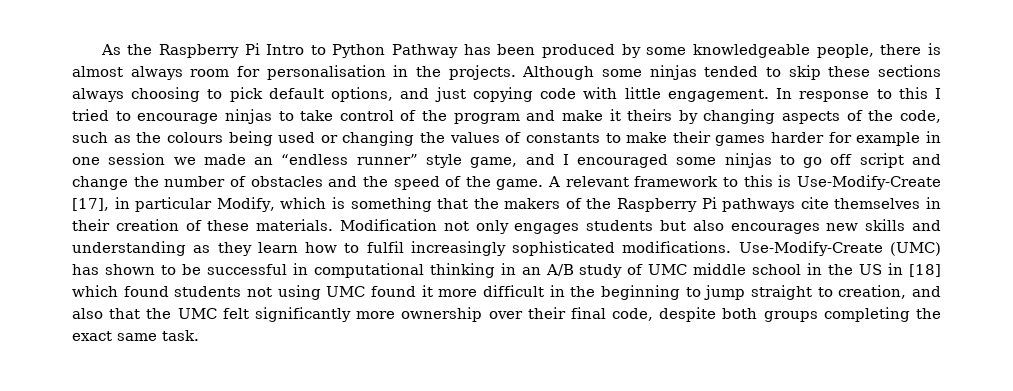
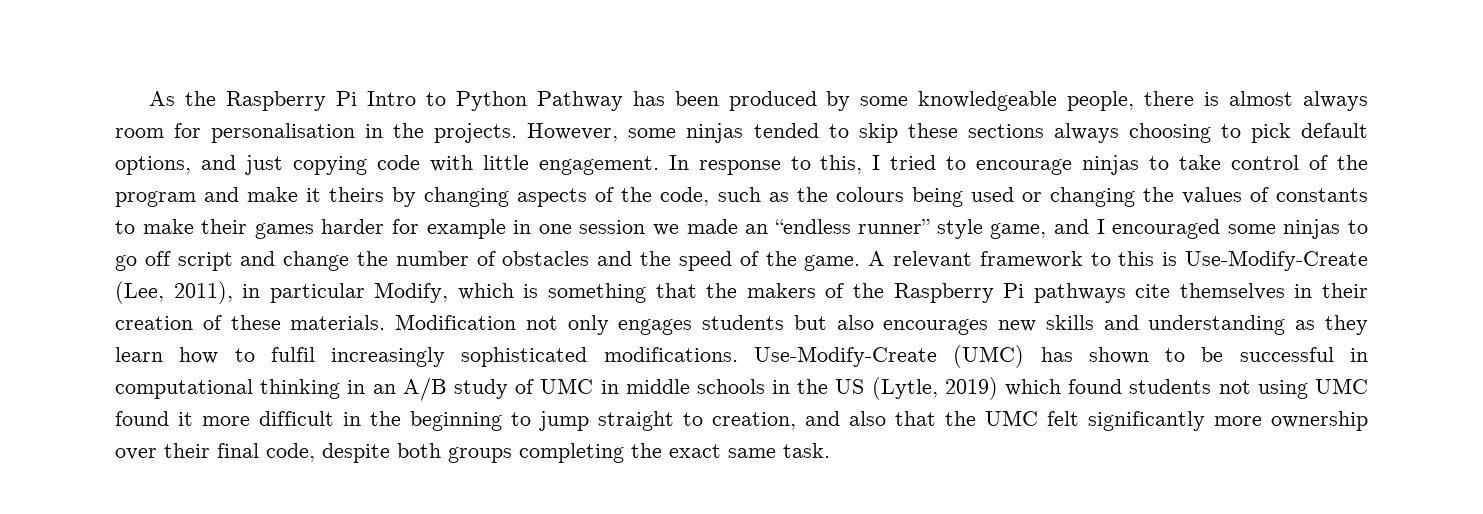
- Although some ninjas tended to skip these sections always choosing to pick default options, and just copying code with little engagement.
+ However, some ninjas tended to skip these sections always choosing to pick default options, and just copying code with little engagement.
- In response to this I tried to encourage ninjas to take control of the program and make it theirs by changing aspects of the code, such as the colours being used or changing the values of constants to make their games harder for example in one session we made an “endless runner” style game, and I encouraged some ninjas to go off script and change the number of obstacles and the speed of the game.
+ In response to this, I tried to encourage ninjas to take control of the program and make it theirs by changing aspects of the code, such as the colours being used or changing the values of constants to make their games harder for example in one session we made an “endless runner” style game, and I encouraged some ninjas to go off script and change the number of obstacles and the speed of the game.
- A relevant framework to this is Use-Modify-Create [17], in particular Modify, which is something that the makers of the Raspberry Pi pathways cite themselves in their creation of these materials.
+ A relevant framework to this is Use-Modify-Create (Lee, 2011), in particular Modify, which is something that the makers of the Raspberry Pi pathways cite themselves in their creation of these materials.
- Use-Modify-Create (UMC) has shown to be successful in computational thinking in an A/B study of UMC middle school in the US in [18] which found students not using UMC found it more difficult in the beginning to jump straight to creation, and also that the UMC felt significantly more ownership over their final code, despite both groups completing the exact same task.
+ Use-Modify-Create (UMC) has shown to be successful in computational thinking in an A/B study of UMC in middle schools in the US (Lytle, 2019) which found students not using UMC found it more difficult in the beginning to jump straight to creation, and also that the UMC felt significantly more ownership over their final code, despite both groups completing the exact same task.

